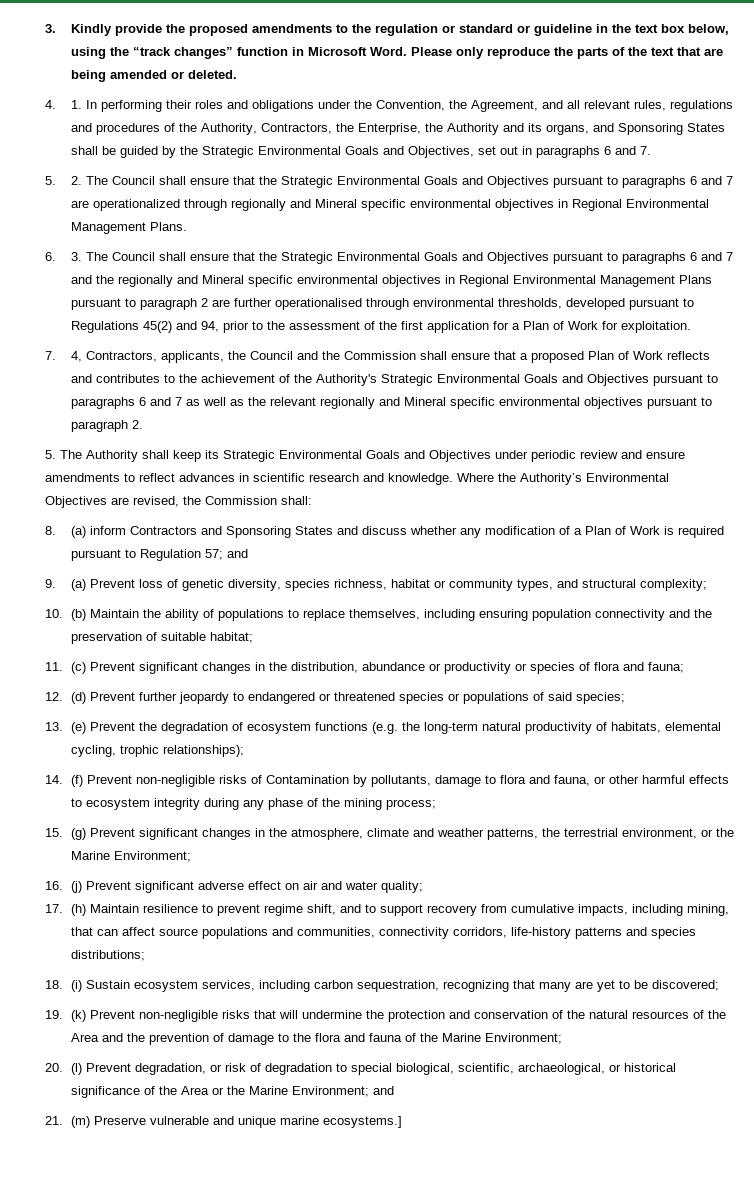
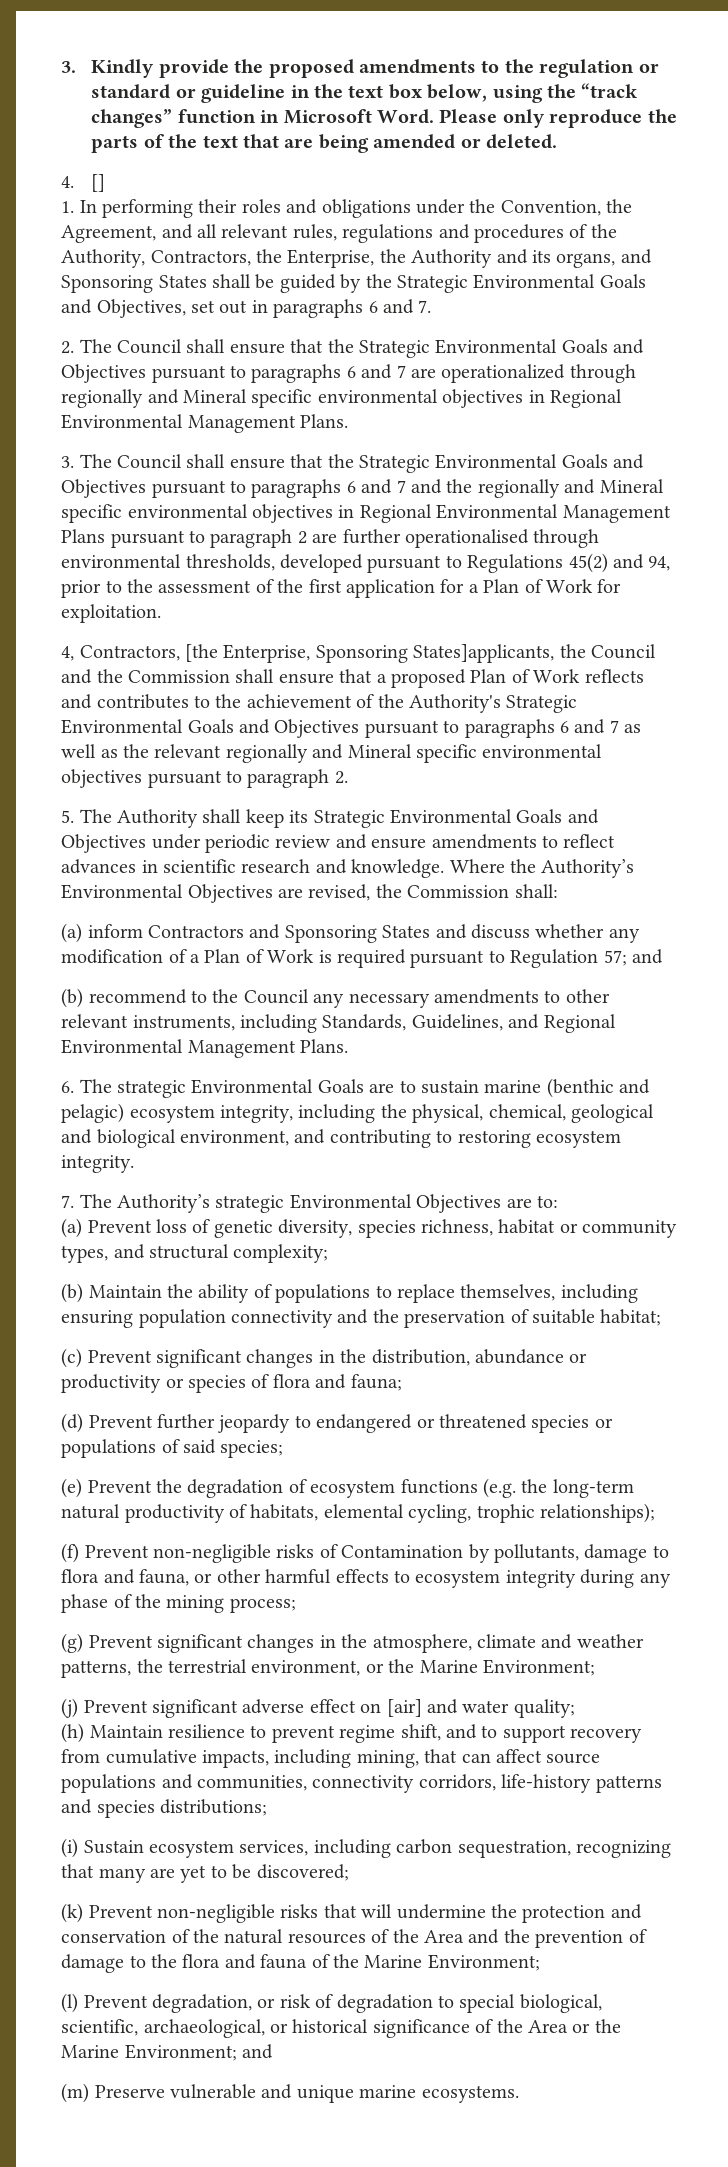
- 4. 1. In performing their roles and obligations under the Convention, the Agreement, and all relevant rules, regulations and procedures of the Authority, Contractors, the Enterprise, the Authority and its organs, and Sponsoring States shall be guided by the Strategic Environmental Goals and Objectives, set out in paragraphs 6 and 7.
+ 4. []
+ 1. In performing their roles and obligations under the Convention, the Agreement, and all relevant rules, regulations and procedures of the Authority, Contractors, the Enterprise, the Authority and its organs, and Sponsoring States shall be guided by the Strategic Environmental Goals and Objectives, set out in paragraphs 6 and 7.
- 5. 2. The Council shall ensure that the Strategic Environmental Goals and Objectives pursuant to paragraphs 6 and 7 are operationalized through regionally and Mineral specific environmental objectives in Regional Environmental Management Plans.
+ 2. The Council shall ensure that the Strategic Environmental Goals and Objectives pursuant to paragraphs 6 and 7 are operationalized through regionally and Mineral specific environmental objectives in Regional Environmental Management Plans.
- 6. 3. The Council shall ensure that the Strategic Environmental Goals and Objectives pursuant to paragraphs 6 and 7 and the regionally and Mineral specific environmental objectives in Regional Environmental Management Plans pursuant to paragraph 2 are further operationalised through environmental thresholds, developed pursuant to Regulations 45(2) and 94, prior to the assessment of the first application for a Plan of Work for exploitation.
+ 3. The Council shall ensure that the Strategic Environmental Goals and Objectives pursuant to paragraphs 6 and 7 and the regionally and Mineral specific environmental objectives in Regional Environmental Management Plans pursuant to paragraph 2 are further operationalised through environmental thresholds, developed pursuant to Regulations 45(2) and 94, prior to the assessment of the first application for a Plan of Work for exploitation.
- 7. 4, Contractors, applicants, the Council and the Commission shall ensure that a proposed Plan of Work reflects and contributes to the achievement of the Authority's Strategic Environmental Goals and Objectives pursuant to paragraphs 6 and 7 as well as the relevant regionally and Mineral specific environmental objectives pursuant to paragraph 2.
+ 4, Contractors, [the Enterprise, Sponsoring States]applicants, the Council and the Commission shall ensure that a proposed Plan of Work reflects and contributes to the achievement of the Authority's Strategic Environmental Goals and Objectives pursuant to paragraphs 6 and 7 as well as the relevant regionally and Mineral specific environmental objectives pursuant to paragraph 2.
- 8. (a) inform Contractors and Sponsoring States and discuss whether any modification of a Plan of Work is required pursuant to Regulation 57; and
+ (a) inform Contractors and Sponsoring States and discuss whether any modification of a Plan of Work is required pursuant to Regulation 57; and
- 9. (a) Prevent loss of genetic diversity, species richness, habitat or community types, and structural complexity;
+ (b) recommend to the Council any necessary amendments to other relevant instruments, including Standards, Guidelines, and Regional Environmental Management Plans.
+ 6. The strategic Environmental Goals are to sustain marine (benthic and pelagic) ecosystem integrity, including the physical, chemical, geological and biological environment, and contributing to restoring ecosystem integrity.
+ 7. The Authority’s strategic Environmental Objectives are to:
+ (a) Prevent loss of genetic diversity, species richness, habitat or community types, and structural complexity;
- 10. (b) Maintain the ability of populations to replace themselves, including ensuring population connectivity and the preservation of suitable habitat;
+ (b) Maintain the ability of populations to replace themselves, including ensuring population connectivity and the preservation of suitable habitat;
- 11. (c) Prevent significant changes in the distribution, abundance or productivity or species of flora and fauna;
+ (c) Prevent significant changes in the distribution, abundance or productivity or species of flora and fauna;
- 12. (d) Prevent further jeopardy to endangered or threatened species or populations of said species;
+ (d) Prevent further jeopardy to endangered or threatened species or populations of said species;
- 13. (e) Prevent the degradation of ecosystem functions (e.g. the long-term natural productivity of habitats, elemental cycling, trophic relationships);
+ (e) Prevent the degradation of ecosystem functions (e.g. the long-term natural productivity of habitats, elemental cycling, trophic relationships);
- 14. (f) Prevent non-negligible risks of Contamination by pollutants, damage to flora and fauna, or other harmful effects to ecosystem integrity during any phase of the mining process;
+ (f) Prevent non-negligible risks of Contamination by pollutants, damage to flora and fauna, or other harmful effects to ecosystem integrity during any phase of the mining process;
- 15. (g) Prevent significant changes in the atmosphere, climate and weather patterns, the terrestrial environment, or the Marine Environment;
+ (g) Prevent significant changes in the atmosphere, climate and weather patterns, the terrestrial environment, or the Marine Environment;
- 16. (j) Prevent significant adverse effect on air and water quality;
+ (j) Prevent significant adverse effect on [air] and water quality;
- 17. (h) Maintain resilience to prevent regime shift, and to support recovery from cumulative impacts, including mining, that can affect source populations and communities, connectivity corridors, life-history patterns and species distributions;
+ (h) Maintain resilience to prevent regime shift, and to support recovery from cumulative impacts, including mining, that can affect source populations and communities, connectivity corridors, life-history patterns and species distributions;
- 18. (i) Sustain ecosystem services, including carbon sequestration, recognizing that many are yet to be discovered;
+ (i) Sustain ecosystem services, including carbon sequestration, recognizing that many are yet to be discovered;
- 19. (k) Prevent non-negligible risks that will undermine the protection and conservation of the natural resources of the Area and the prevention of damage to the flora and fauna of the Marine Environment;
+ (k) Prevent non-negligible risks that will undermine the protection and conservation of the natural resources of the Area and the prevention of damage to the flora and fauna of the Marine Environment;
- 20. (l) Prevent degradation, or risk of degradation to special biological, scientific, archaeological, or historical significance of the Area or the Marine Environment; and
+ (l) Prevent degradation, or risk of degradation to special biological, scientific, archaeological, or historical significance of the Area or the Marine Environment; and
- 21. (m) Preserve vulnerable and unique marine ecosystems.]
+ (m) Preserve vulnerable and unique marine ecosystems.

